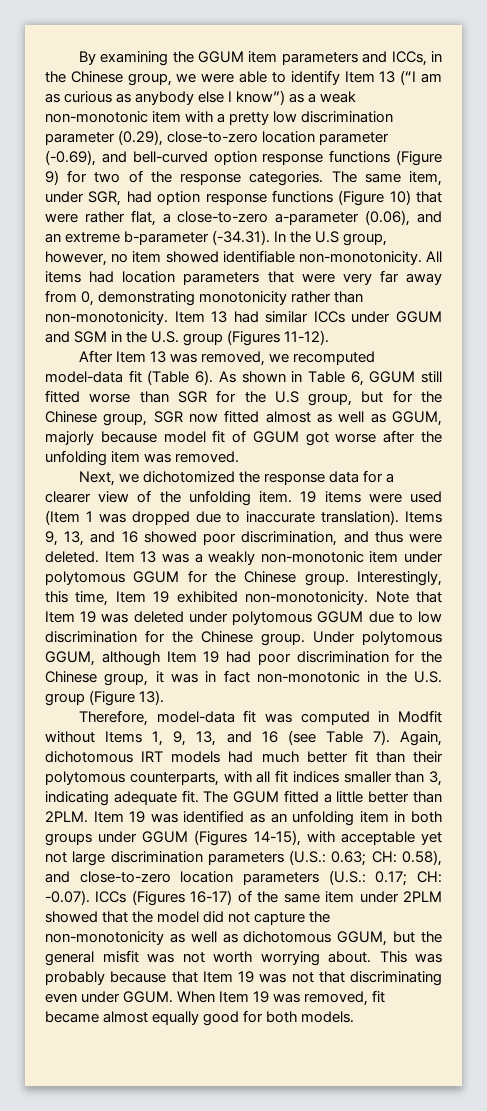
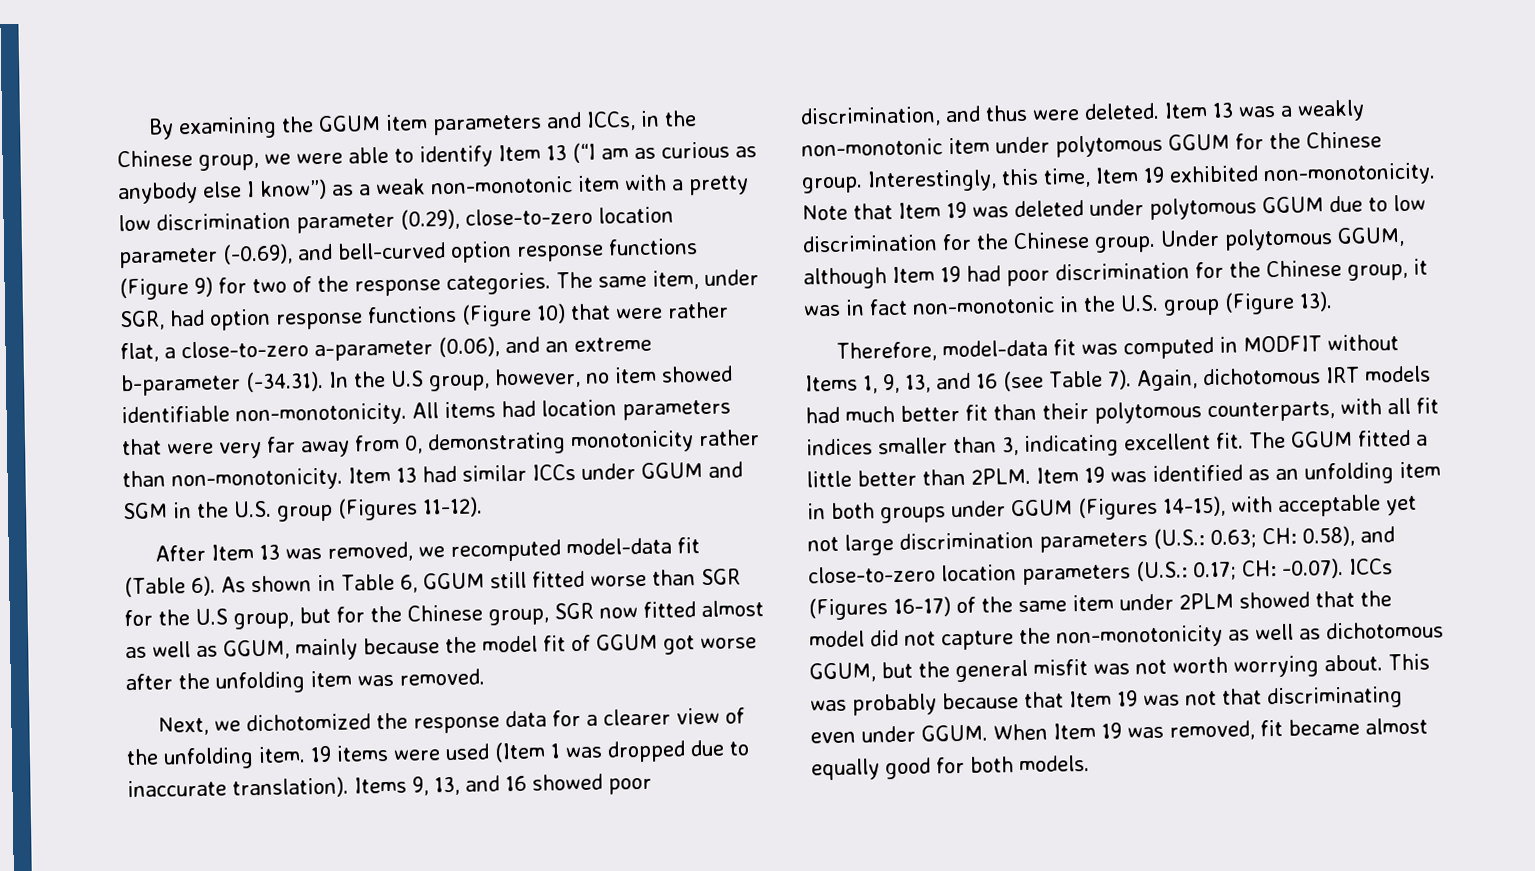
- As shown in Table 6, GGUM still fitted worse than SGR for the U.S group, but for the Chinese group, SGR now fitted almost as well as GGUM, majorly because model fit of GGUM got worse after the unfolding item was removed.
+ As shown in Table 6, GGUM still fitted worse than SGR for the U.S group, but for the Chinese group, SGR now fitted almost as well as GGUM, mainly because the model fit of GGUM got worse after the unfolding item was removed.
- Therefore, model-data fit was computed in Modfit without Items 1, 9, 13, and 16 (see Table 7).
+ Therefore, model-data fit was computed in MODFIT without Items 1, 9, 13, and 16 (see Table 7).
- Again, dichotomous IRT models had much better fit than their polytomous counterparts, with all fit indices smaller than 3, indicating adequate fit.
+ Again, dichotomous IRT models had much better fit than their polytomous counterparts, with all fit indices smaller than 3, indicating excellent fit.

